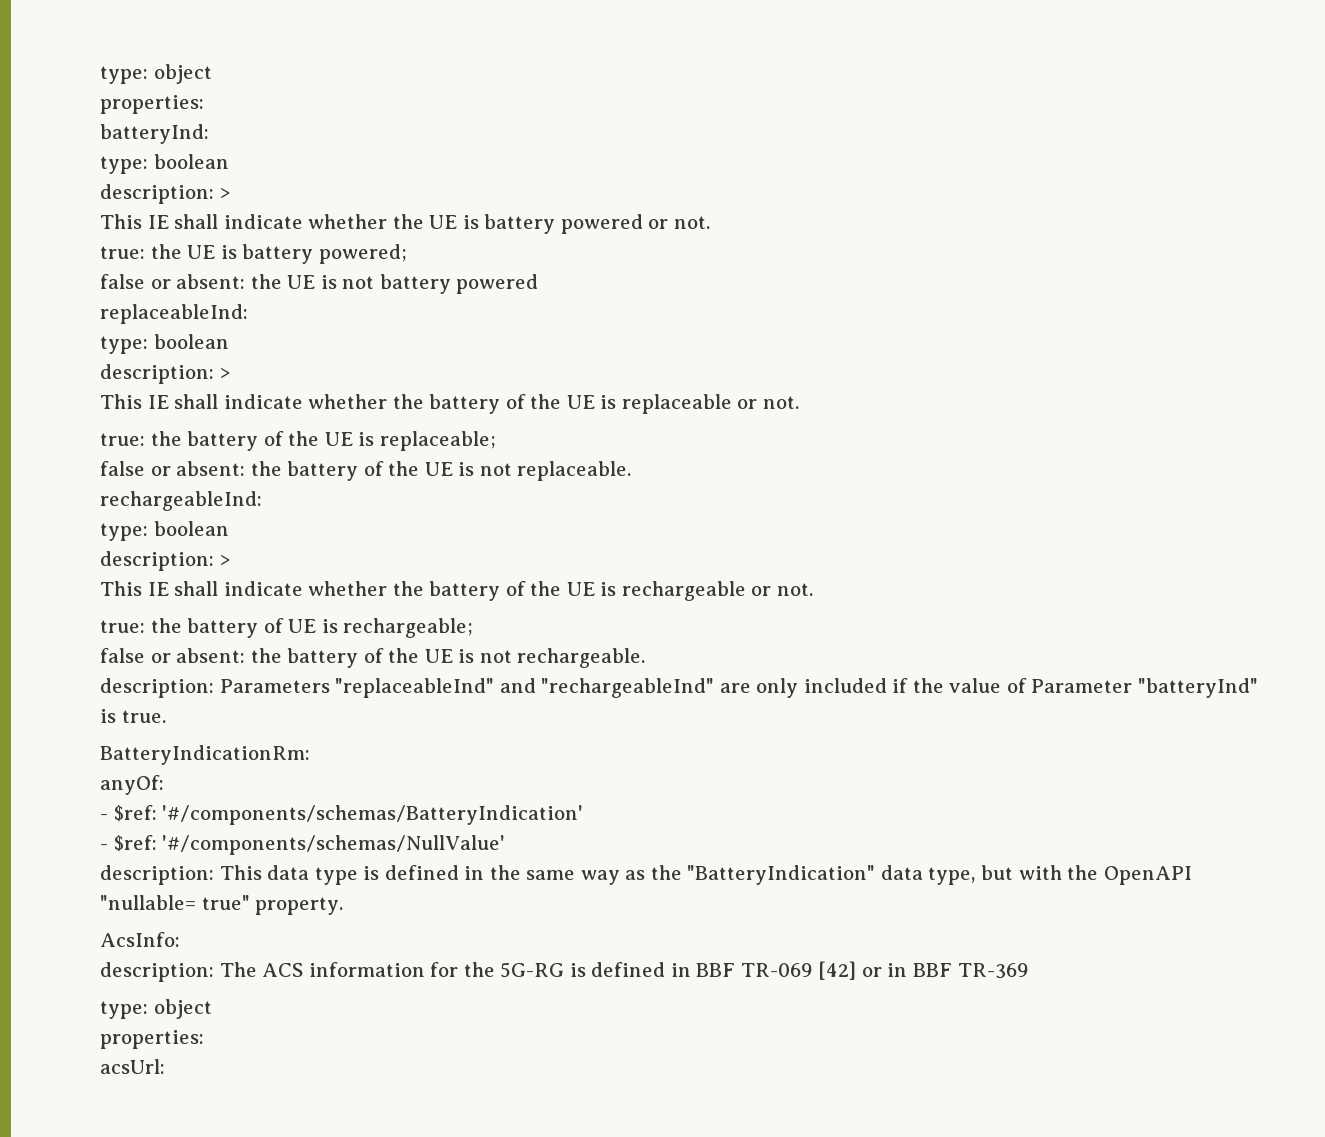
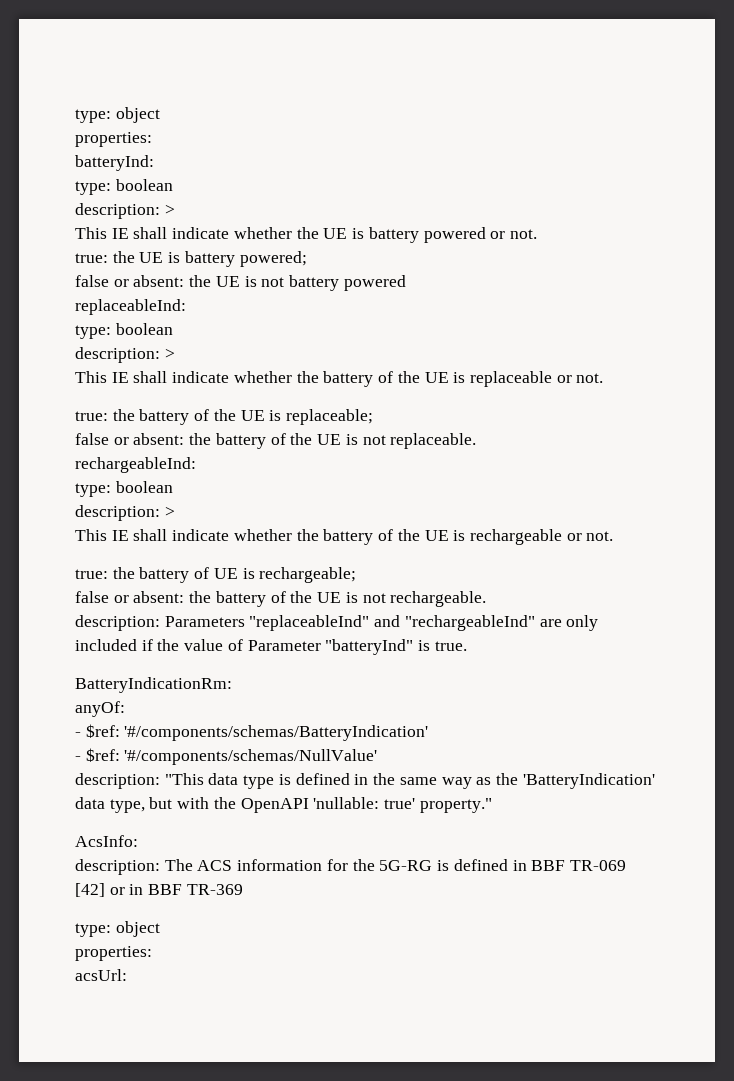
- description: This data type is defined in the same way as the "BatteryIndication" data type, but with the OpenAPI "nullable= true" property.
+ description: "This data type is defined in the same way as the 'BatteryIndication' data type, but with the OpenAPI 'nullable: true' property."

